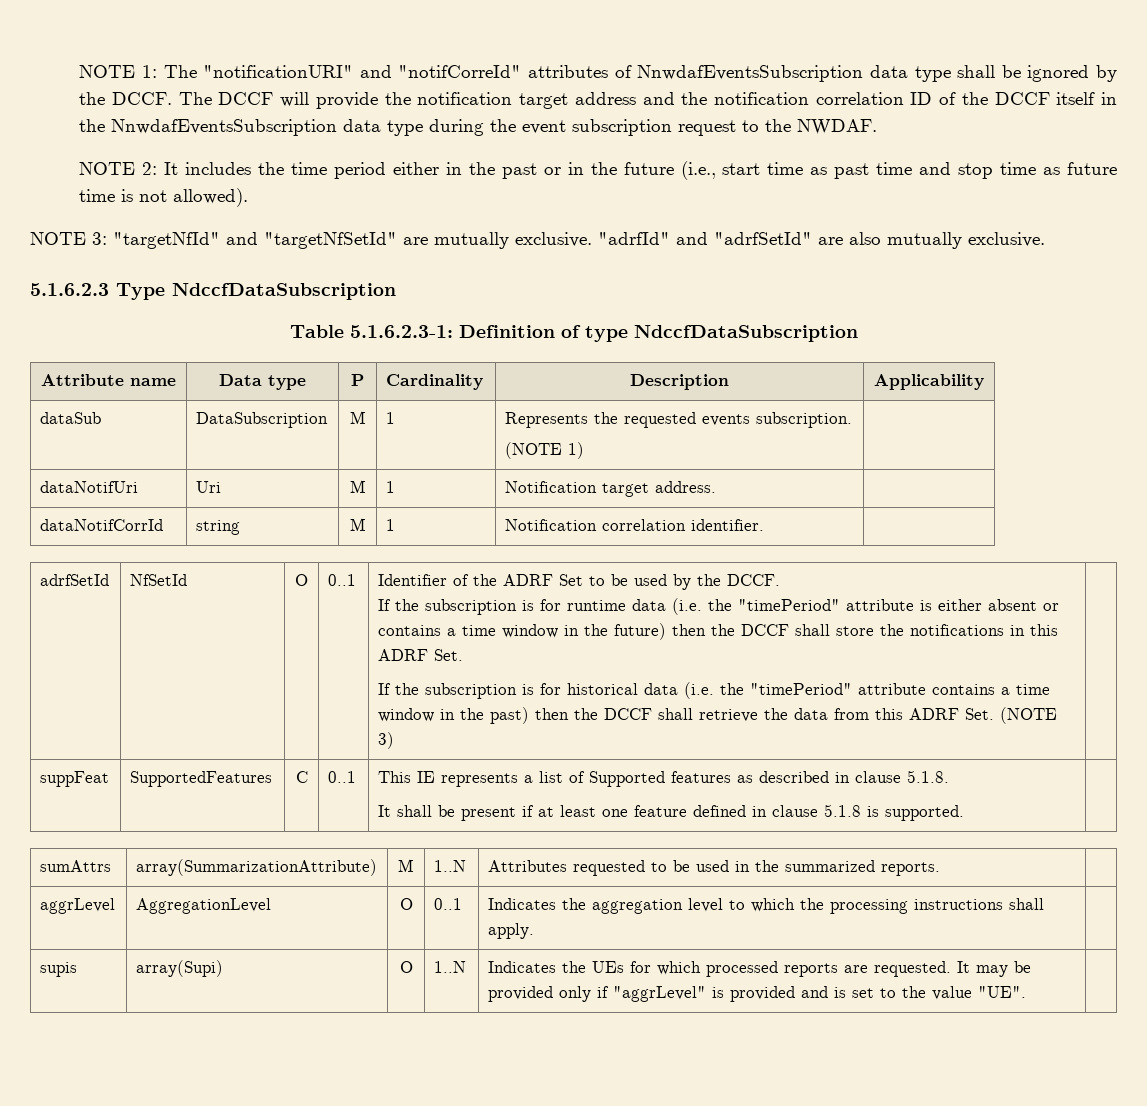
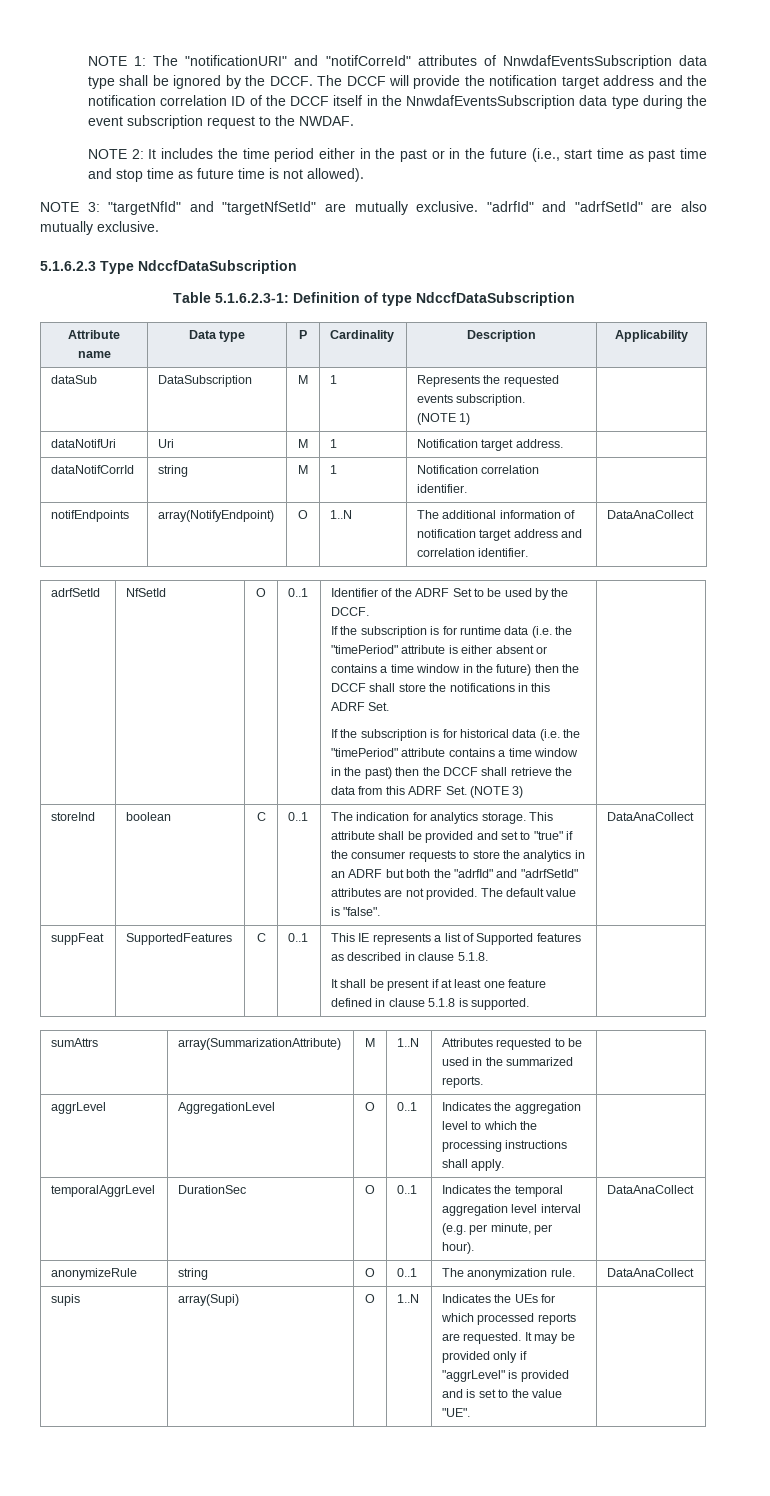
+ notifEndpoints | array(NotifyEndpoint) | O | 1..N | The additional information of notification target address and correlation identifier. | DataAnaCollect
+ storeInd | boolean | C | 0..1 | The indication for analytics storage. This attribute shall be provided and set to "true" if the consumer requests to store the analytics in an ADRF but both the "adrfId" and "adrfSetId" attributes are not provided. The default value is "false". | DataAnaCollect
+ temporalAggrLevel | DurationSec | O | 0..1 | Indicates the temporal aggregation level interval (e.g. per minute, per hour). | DataAnaCollect
+ anonymizeRule | string | O | 0..1 | The anonymization rule. | DataAnaCollect

